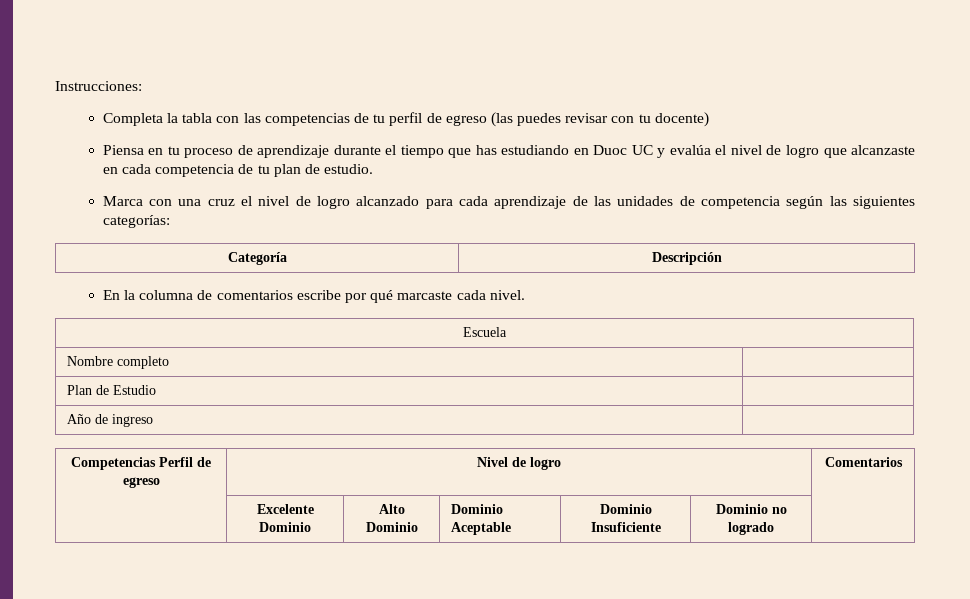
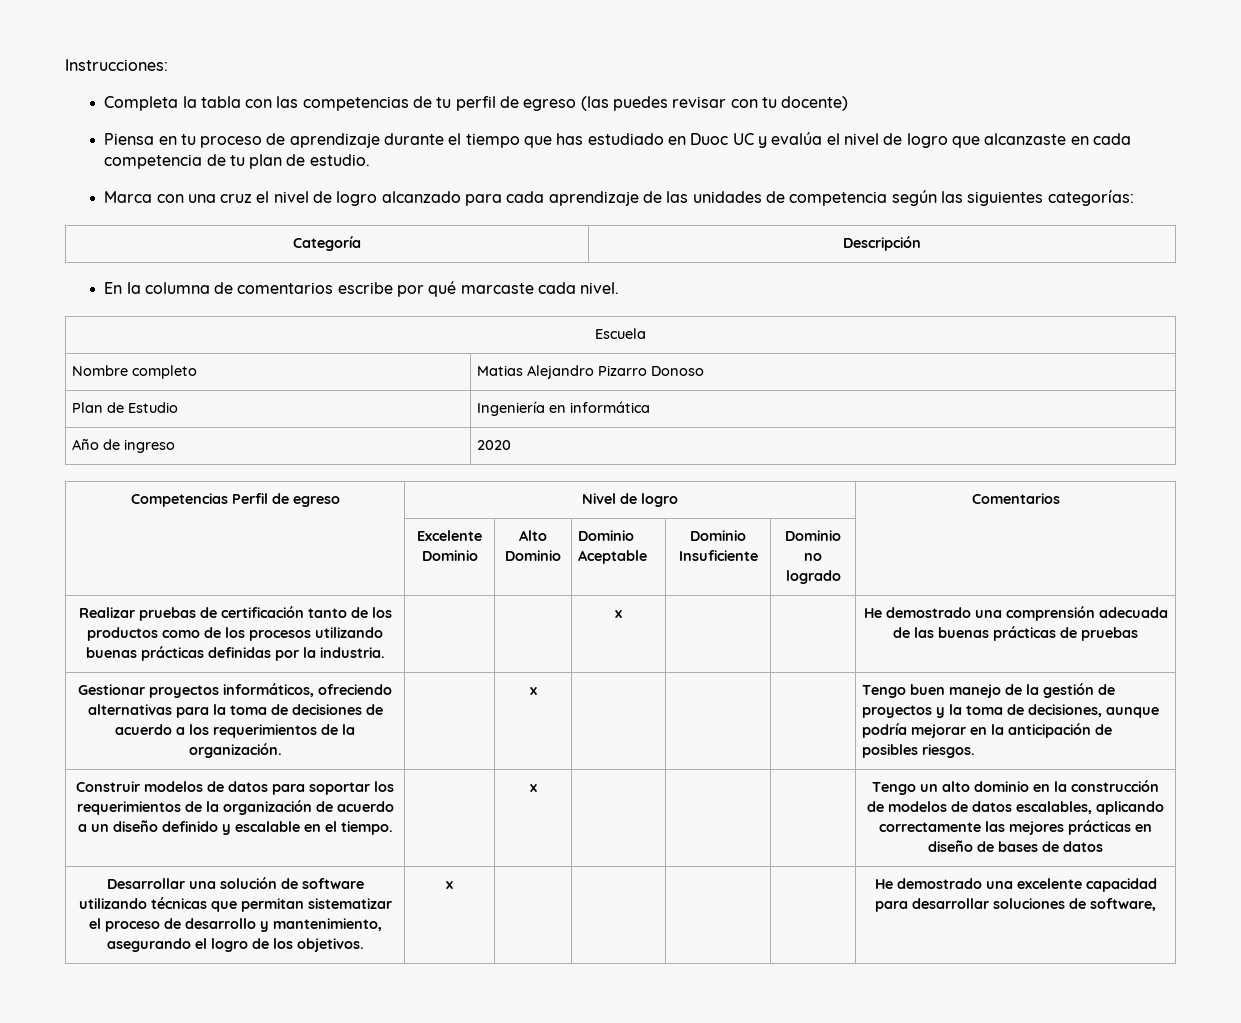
- Piensa en tu proceso de aprendizaje durante el tiempo que has estudiando en Duoc UC y evalúa el nivel de logro que alcanzaste en cada competencia de tu plan de estudio.
+ Piensa en tu proceso de aprendizaje durante el tiempo que has estudiado en Duoc UC y evalúa el nivel de logro que alcanzaste en cada competencia de tu plan de estudio.
- Nombre completo |
+ Nombre completo | Matias Alejandro Pizarro Donoso
- Plan de Estudio |
+ Plan de Estudio | Ingeniería en informática
- Año de ingreso |
+ Año de ingreso | 2020
+ Realizar pruebas de certificación tanto de los productos como de los procesos utilizando buenas prácticas definidas por la industria. | | | x | | | He demostrado una comprensión adecuada de las buenas prácticas de pruebas
+ Gestionar proyectos informáticos, ofreciendo alternativas para la toma de decisiones de acuerdo a los requerimientos de la organización. | | x | | | | Tengo buen manejo de la gestión de proyectos y la toma de decisiones, aunque podría mejorar en la anticipación de posibles riesgos.
+ Construir modelos de datos para soportar los requerimientos de la organización de acuerdo a un diseño definido y escalable en el tiempo. | | x | | | | Tengo un alto dominio en la construcción de modelos de datos escalables, aplicando correctamente las mejores prácticas en diseño de bases de datos
+ Desarrollar una solución de software utilizando técnicas que permitan sistematizar el proceso de desarrollo y mantenimiento, asegurando el logro de los objetivos. | x | | | | | He demostrado una excelente capacidad para desarrollar soluciones de software,

